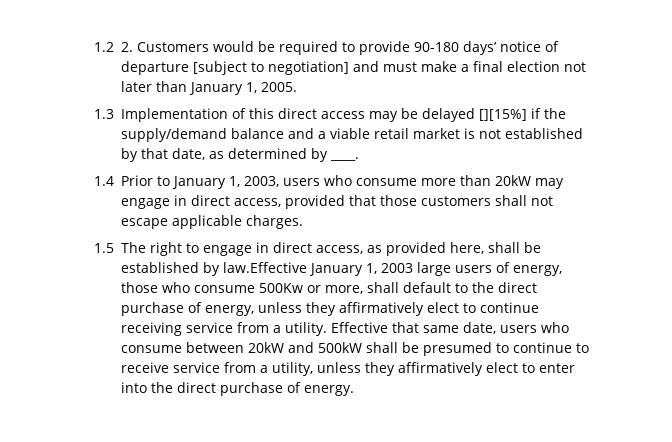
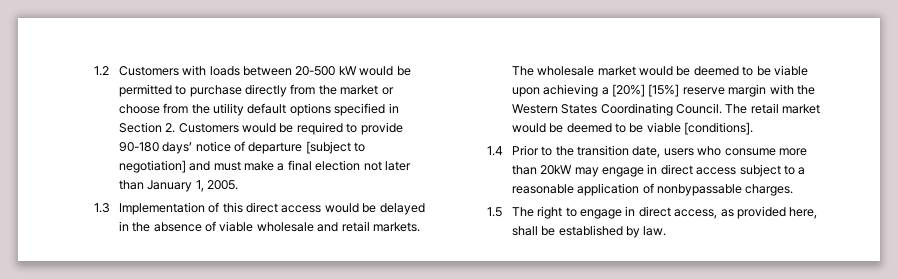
- 1.2 2. Customers would be required to provide 90-180 days’ notice of departure [subject to negotiation] and must make a final election not later than January 1, 2005.
+ 1.2 Customers with loads between 20-500 kW would be permitted to purchase directly from the market or choose from the utility default options specified in Section 2. Customers would be required to provide 90-180 days’ notice of departure [subject to negotiation] and must make a final election not later than January 1, 2005.
- 1.3 Implementation of this direct access may be delayed [][15%] if the supply/demand balance and a viable retail market is not established by that date, as determined by ____.
+ 1.3 Implementation of this direct access would be delayed in the absence of viable wholesale and retail markets. The wholesale market would be deemed to be viable upon achieving a [20%] [15%] reserve margin with the Western States Coordinating Council. The retail market would be deemed to be viable [conditions].
- 1.4 Prior to January 1, 2003, users who consume more than 20kW may engage in direct access, provided that those customers shall not escape applicable charges.
+ 1.4 Prior to the transition date, users who consume more than 20kW may engage in direct access subject to a reasonable application of nonbypassable charges.
- 1.5 The right to engage in direct access, as provided here, shall be established by law.Effective January 1, 2003 large users of energy, those who consume 500Kw or more, shall default to the direct purchase of energy, unless they affirmatively elect to continue receiving service from a utility. Effective that same date, users who consume between 20kW and 500kW shall be presumed to continue to receive service from a utility, unless they affirmatively elect to enter into the direct purchase of energy.
+ 1.5 The right to engage in direct access, as provided here, shall be established by law.

